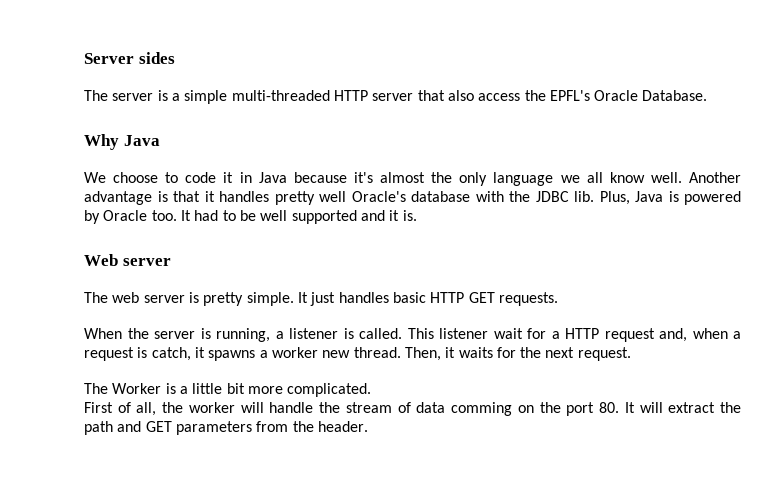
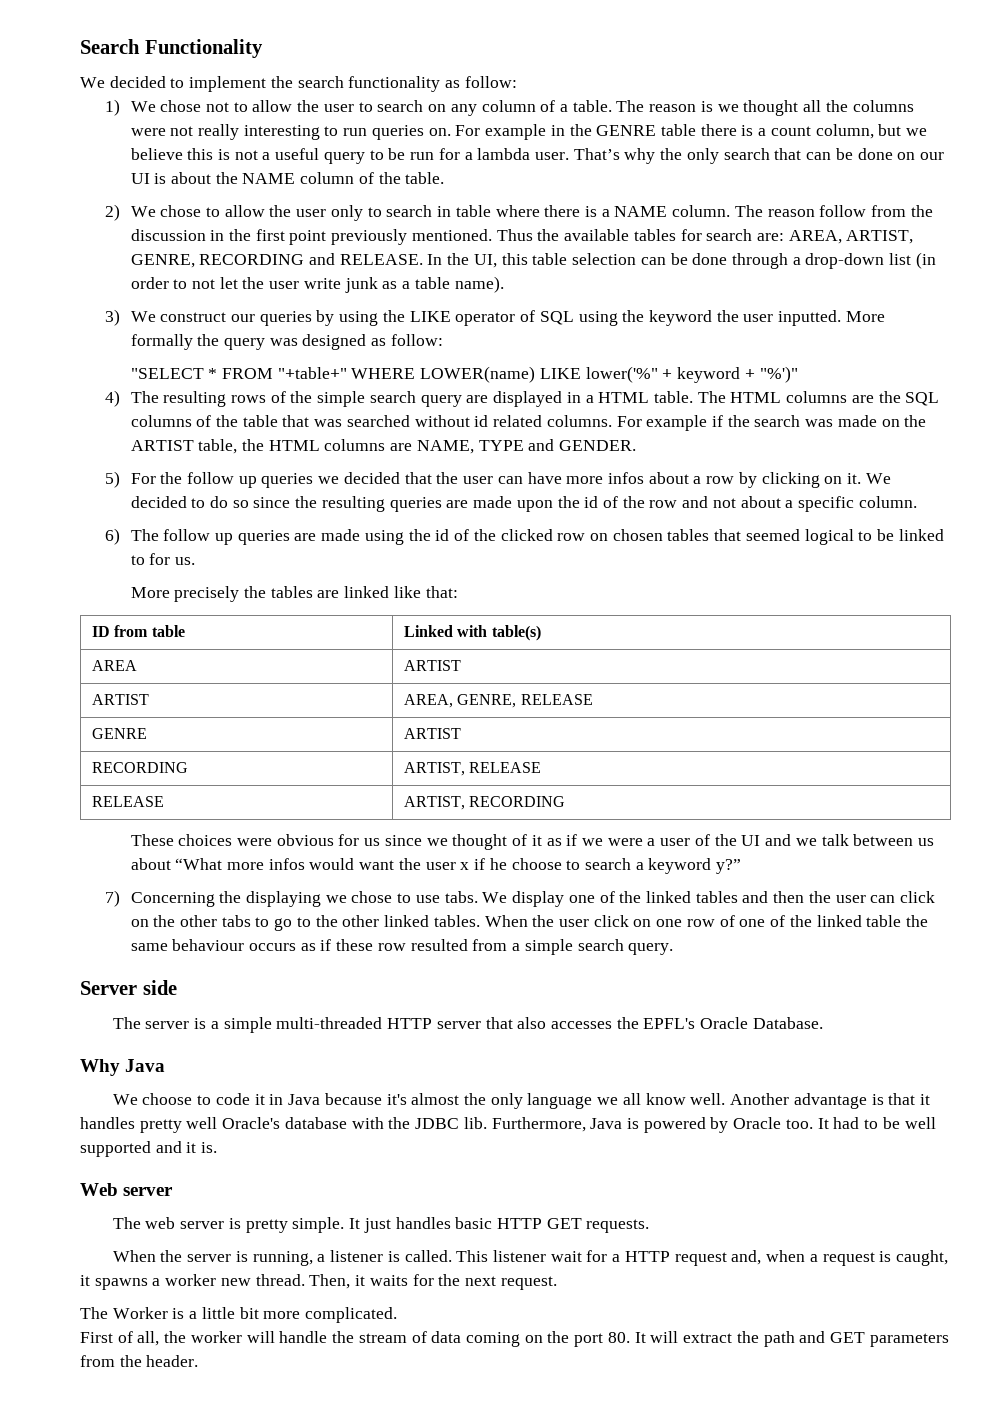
- Server sides
+ Search Functionality
+ We decided to implement the search functionality as follow:
+ 1) We chose not to allow the user to search on any column of a table. The reason is we thought all the columns were not really interesting to run queries on. For example in the GENRE table there is a count column, but we believe this is not a useful query to be run for a lambda user. That’s why the only search that can be done on our UI is about the NAME column of the table.
+ 2) We chose to allow the user only to search in table where there is a NAME column. The reason follow from the discussion in the first point previously mentioned. Thus the available tables for search are: AREA, ARTIST, GENRE, RECORDING and RELEASE. In the UI, this table selection can be done through a drop-down list (in order to not let the user write junk as a table name).
+ 3) We construct our queries by using the LIKE operator of SQL using the keyword the user inputted. More formally the query was designed as follow:
+ "SELECT * FROM "+table+" WHERE LOWER(name) LIKE lower('%" + keyword + "%')"
+ 4) The resulting rows of the simple search query are displayed in a HTML table. The HTML columns are the SQL columns of the table that was searched without id related columns. For example if the search was made on the ARTIST table, the HTML columns are NAME, TYPE and GENDER.
+ 5) For the follow up queries we decided that the user can have more infos about a row by clicking on it. We decided to do so since the resulting queries are made upon the id of the row and not about a specific column.
+ 6) The follow up queries are made using the id of the clicked row on chosen tables that seemed logical to be linked to for us.
+ More precisely the tables are linked like that:
+ ID from table | Linked with table(s)
+ AREA | ARTIST
+ ARTIST | AREA, GENRE, RELEASE
+ GENRE | ARTIST
+ RECORDING | ARTIST, RELEASE
+ RELEASE | ARTIST, RECORDING
+ These choices were obvious for us since we thought of it as if we were a user of the UI and we talk between us about “What more infos would want the user x if he choose to search a keyword y?”
+ 7) Concerning the displaying we chose to use tabs. We display one of the linked tables and then the user can click on the other tabs to go to the other linked tables. When the user click on one row of one of the linked table the same behaviour occurs as if these row resulted from a simple search query.
+ Server side
- The server is a simple multi-threaded HTTP server that also access the EPFL's Oracle Database.
+ The server is a simple multi-threaded HTTP server that also accesses the EPFL's Oracle Database.
- Plus, Java is powered by Oracle too.
+ Furthermore, Java is powered by Oracle too.
- This listener wait for a HTTP request and, when a request is catch, it spawns a worker new thread.
+ This listener wait for a HTTP request and, when a request is caught, it spawns a worker new thread.
- First of all, the worker will handle the stream of data comming on the port 80. It will extract the path and GET parameters from the header.
+ First of all, the worker will handle the stream of data coming on the port 80. It will extract the path and GET parameters from the header.

